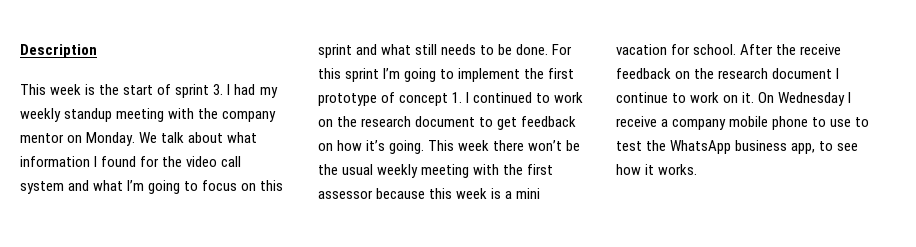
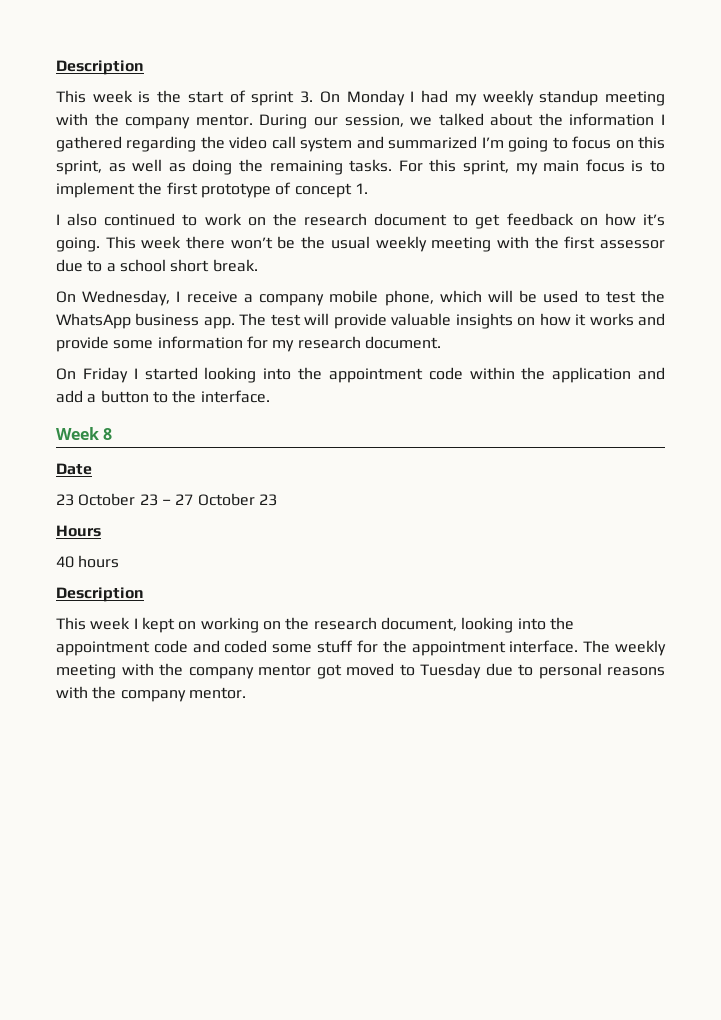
- This week is the start of sprint 3. I had my weekly standup meeting with the company mentor on Monday. We talk about what information I found for the video call system and what I’m going to focus on this sprint and what still needs to be done. For this sprint I’m going to implement the first prototype of concept 1. I continued to work on the research document to get feedback on how it’s going.
+ This week is the start of sprint 3. On Monday I had my weekly standup meeting with the company mentor. During our session, we talked about the information I gathered regarding the video call system and summarized I’m going to focus on this sprint, as well as doing the remaining tasks. For this sprint, my main focus is to implement the first prototype of concept 1.
+ I also continued to work on the research document to get feedback on how it’s going.
- This week there won’t be the usual weekly meeting with the first assessor because this week is a mini vacation for school. After the receive feedback on the research document I continue to work on it. On Wednesday I receive a company mobile phone to use to test the WhatsApp business app, to see how it works.
+ This week there won’t be the usual weekly meeting with the first assessor due to a school short break.
+ On Wednesday, I receive a company mobile phone, which will be used to test the WhatsApp business app. The test will provide valuable insights on how it works and provide some information for my research document.
+ On Friday I started looking into the appointment code within the application and add a button to the interface.
+ Week 8
+ Date
+ 23 October 23 – 27 October 23
+ Hours
+ 40 hours
+ Description
+ This week I kept on working on the research document, looking into the appointment code and coded some stuff for the appointment interface. The weekly meeting with the company mentor got moved to Tuesday due to personal reasons with the company mentor.

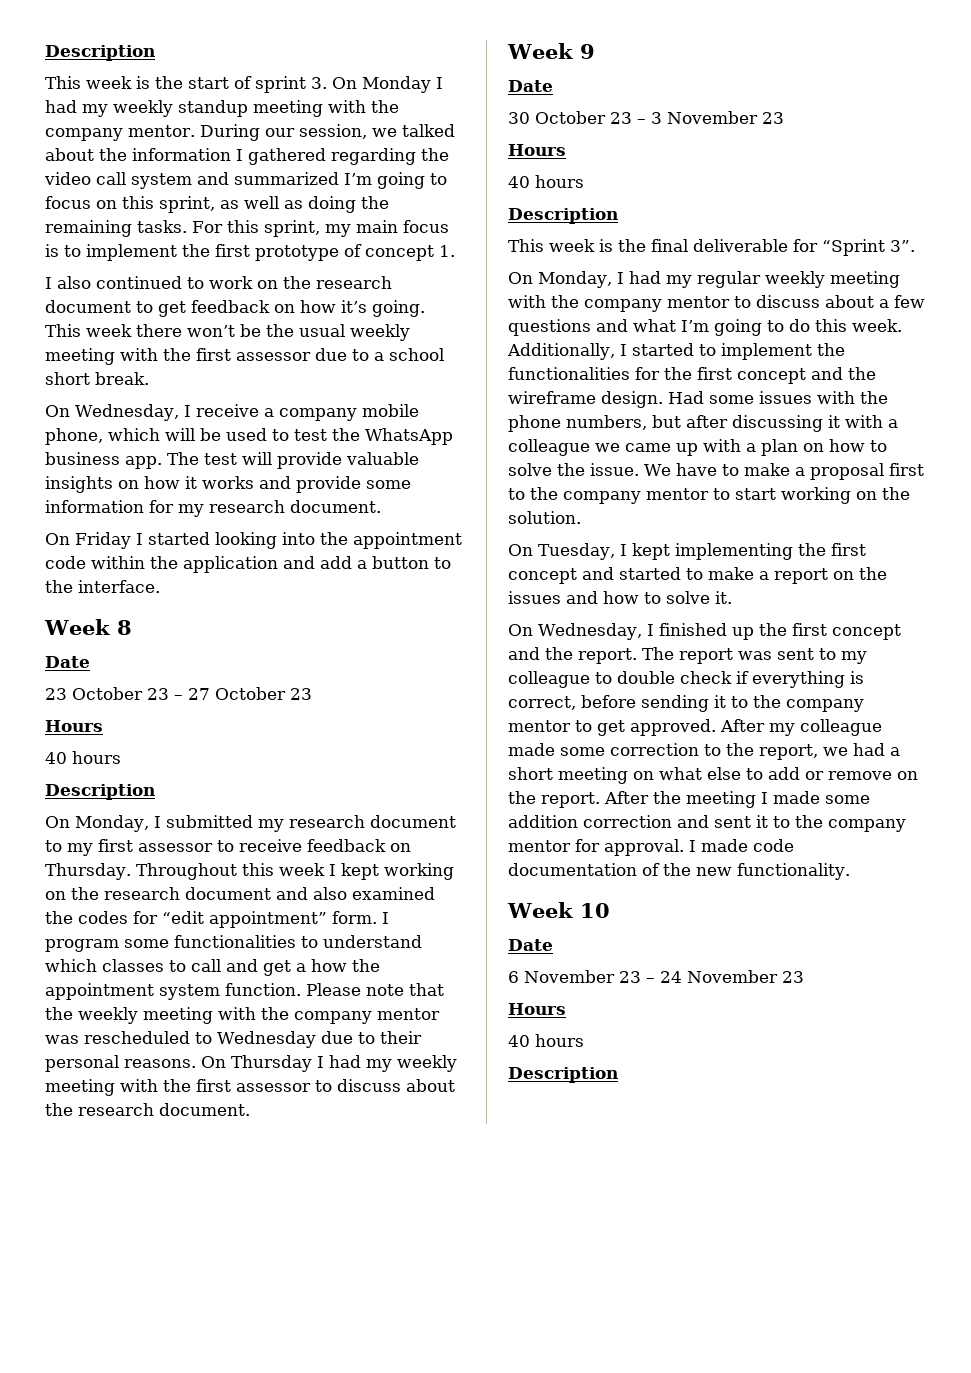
- This week I kept on working on the research document, looking into the appointment code and coded some stuff for the appointment interface. The weekly meeting with the company mentor got moved to Tuesday due to personal reasons with the company mentor.
+ On Monday, I submitted my research document to my first assessor to receive feedback on Thursday. Throughout this week I kept working on the research document and also examined the codes for “edit appointment” form. I program some functionalities to understand which classes to call and get a how the appointment system function. Please note that the weekly meeting with the company mentor was rescheduled to Wednesday due to their personal reasons. On Thursday I had my weekly meeting with the first assessor to discuss about the research document.
+ Week 9
+ Date
+ 30 October 23 – 3 November 23
+ Hours
+ 40 hours
+ Description
+ This week is the final deliverable for “Sprint 3”.
+ On Monday, I had my regular weekly meeting with the company mentor to discuss about a few questions and what I’m going to do this week. Additionally, I started to implement the functionalities for the first concept and the wireframe design. Had some issues with the phone numbers, but after discussing it with a colleague we came up with a plan on how to solve the issue. We have to make a proposal first to the company mentor to start working on the solution.
+ On Tuesday, I kept implementing the first concept and started to make a report on the issues and how to solve it.
+ On Wednesday, I finished up the first concept and the report. The report was sent to my colleague to double check if everything is correct, before sending it to the company mentor to get approved. After my colleague made some correction to the report, we had a short meeting on what else to add or remove on the report. After the meeting I made some addition correction and sent it to the company mentor for approval. I made code documentation of the new functionality.
+ Week 10
+ Date
+ 6 November 23 – 24 November 23
+ Hours
+ 40 hours
+ Description

